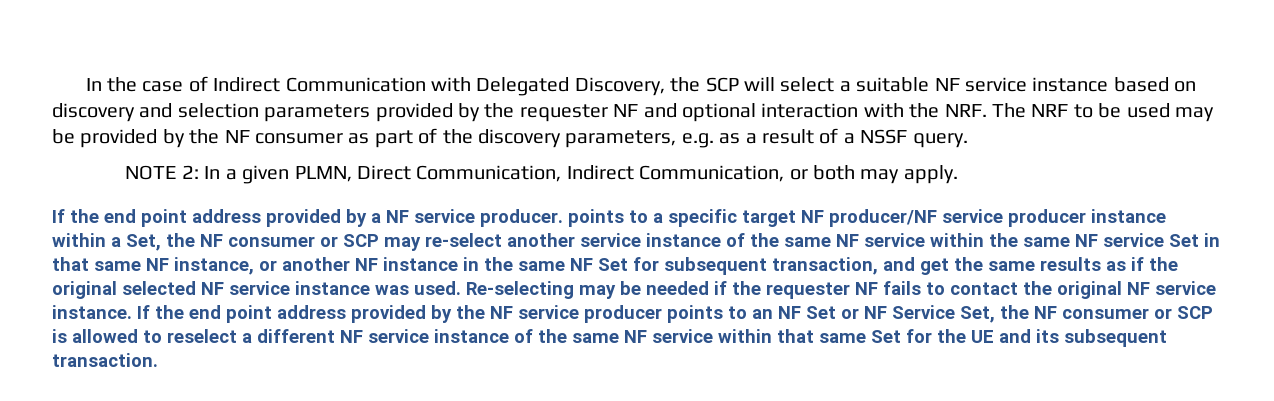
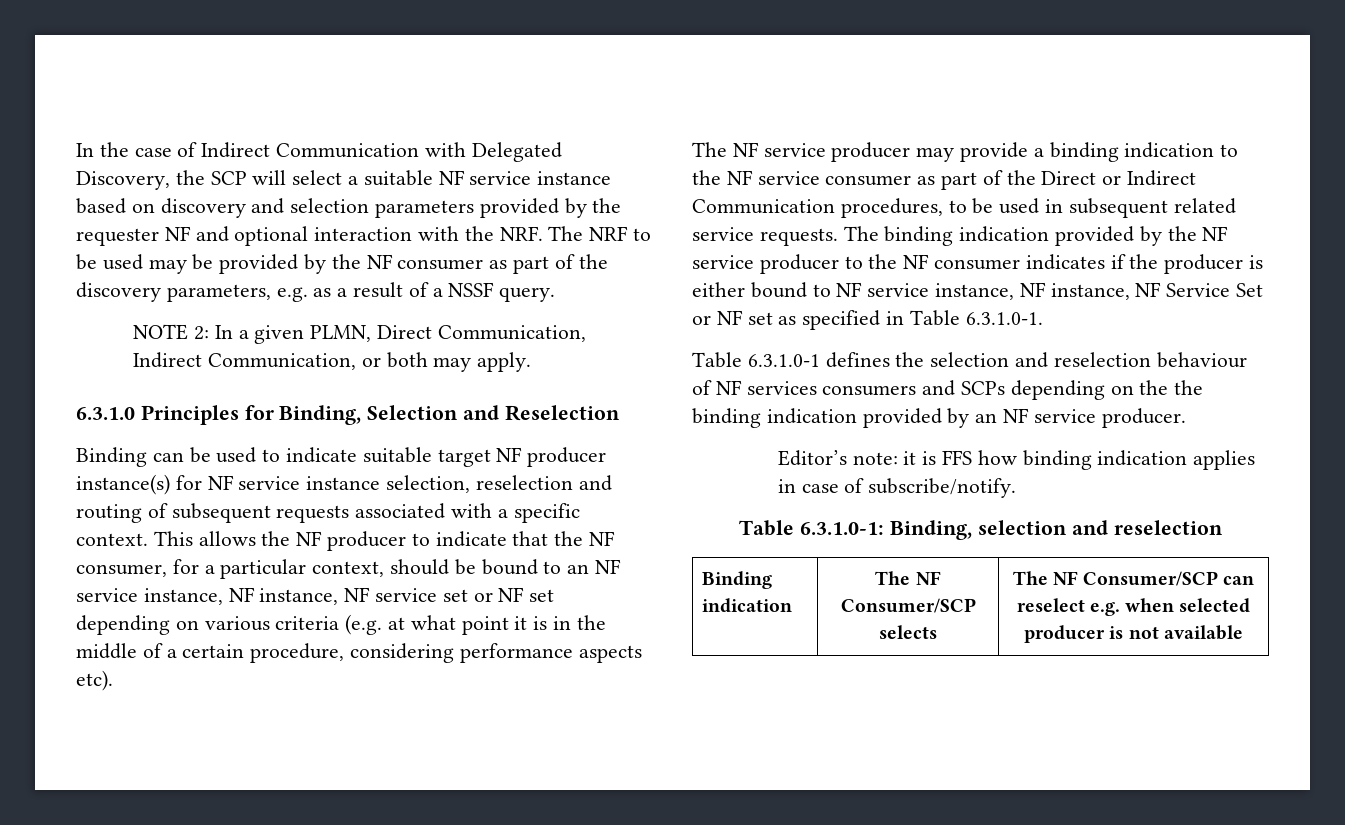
- If the end point address provided by a NF service producer. points to a specific target NF producer/NF service producer instance within a Set, the NF consumer or SCP may re-select another service instance of the same NF service within the same NF service Set in that same NF instance, or another NF instance in the same NF Set for subsequent transaction, and get the same results as if the original selected NF service instance was used. Re-selecting may be needed if the requester NF fails to contact the original NF service instance. If the end point address provided by the NF service producer points to an NF Set or NF Service Set, the NF consumer or SCP is allowed to reselect a different NF service instance of the same NF service within that same Set for the UE and its subsequent transaction.
+ 6.3.1.0 Principles for Binding, Selection and Reselection
+ Binding can be used to indicate suitable target NF producer instance(s) for NF service instance selection, reselection and routing of subsequent requests associated with a specific context. This allows the NF producer to indicate that the NF consumer, for a particular context, should be bound to an NF service instance, NF instance, NF service set or NF set depending on various criteria (e.g. at what point it is in the middle of a certain procedure, considering performance aspects etc).
+ The NF service producer may provide a binding indication to the NF service consumer as part of the Direct or Indirect Communication procedures, to be used in subsequent related service requests. The binding indication provided by the NF service producer to the NF consumer indicates if the producer is either bound to NF service instance, NF instance, NF Service Set or NF set as specified in Table 6.3.1.0-1.
+ Table 6.3.1.0-1 defines the selection and reselection behaviour of NF services consumers and SCPs depending on the the binding indication provided by an NF service producer.
+ Editor’s note: it is FFS how binding indication applies in case of subscribe/notify.
+ Table 6.3.1.0-1: Binding, selection and reselection
+ Binding indication | The NF Consumer/SCP selects | The NF Consumer/SCP can reselect e.g. when selected producer is not available

